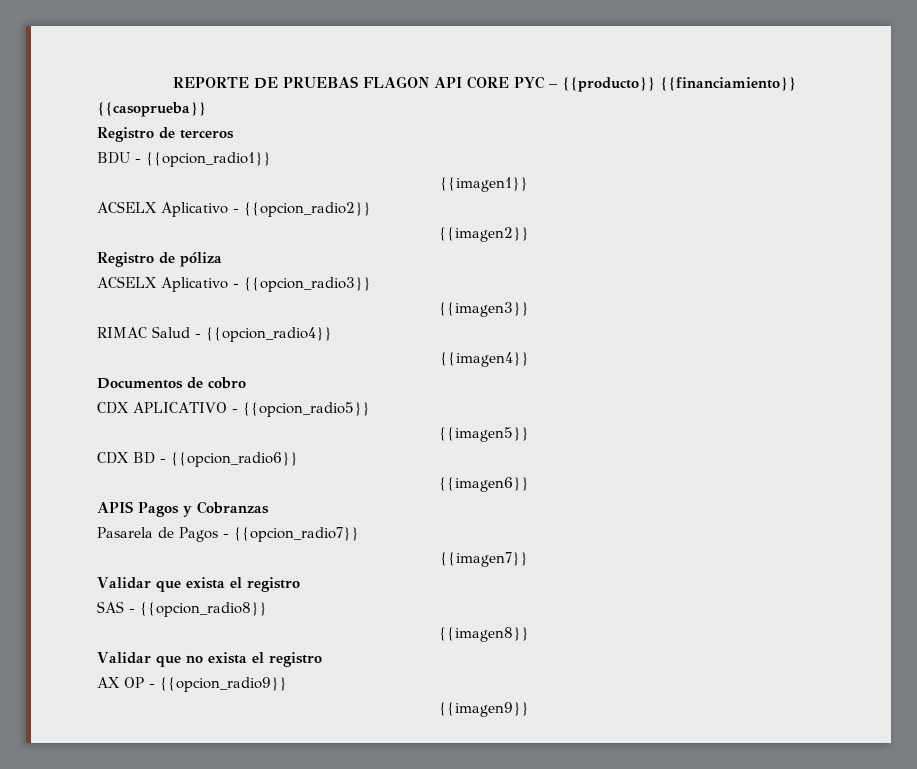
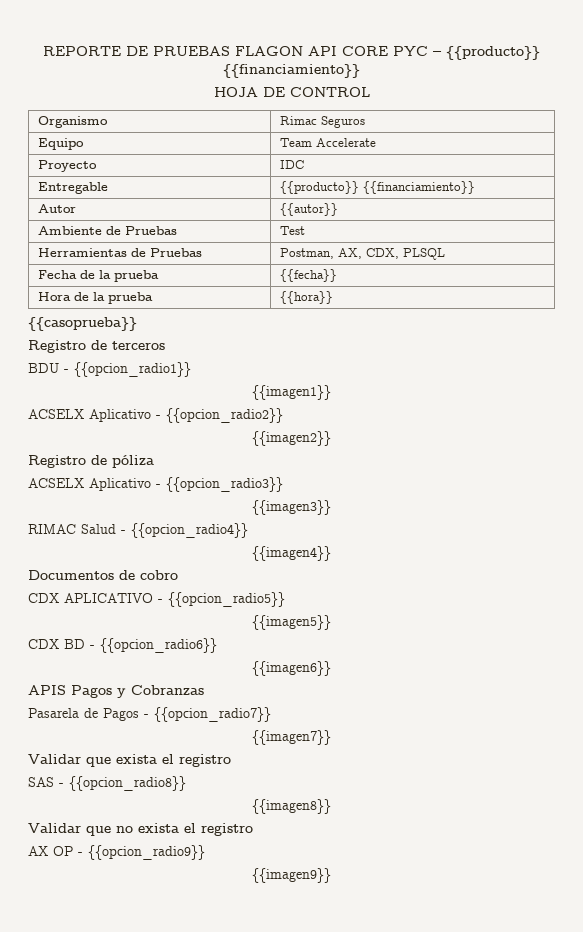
+ HOJA DE CONTROL
+ Organismo | Rimac Seguros
+ Equipo | Team Accelerate
+ Proyecto | IDC
+ Entregable | {{producto}} {{financiamiento}}
+ Autor | {{autor}}
+ Ambiente de Pruebas | Test
+ Herramientas de Pruebas | Postman, AX, CDX, PLSQL
+ Fecha de la prueba | {{fecha}}
+ Hora de la prueba | {{hora}}

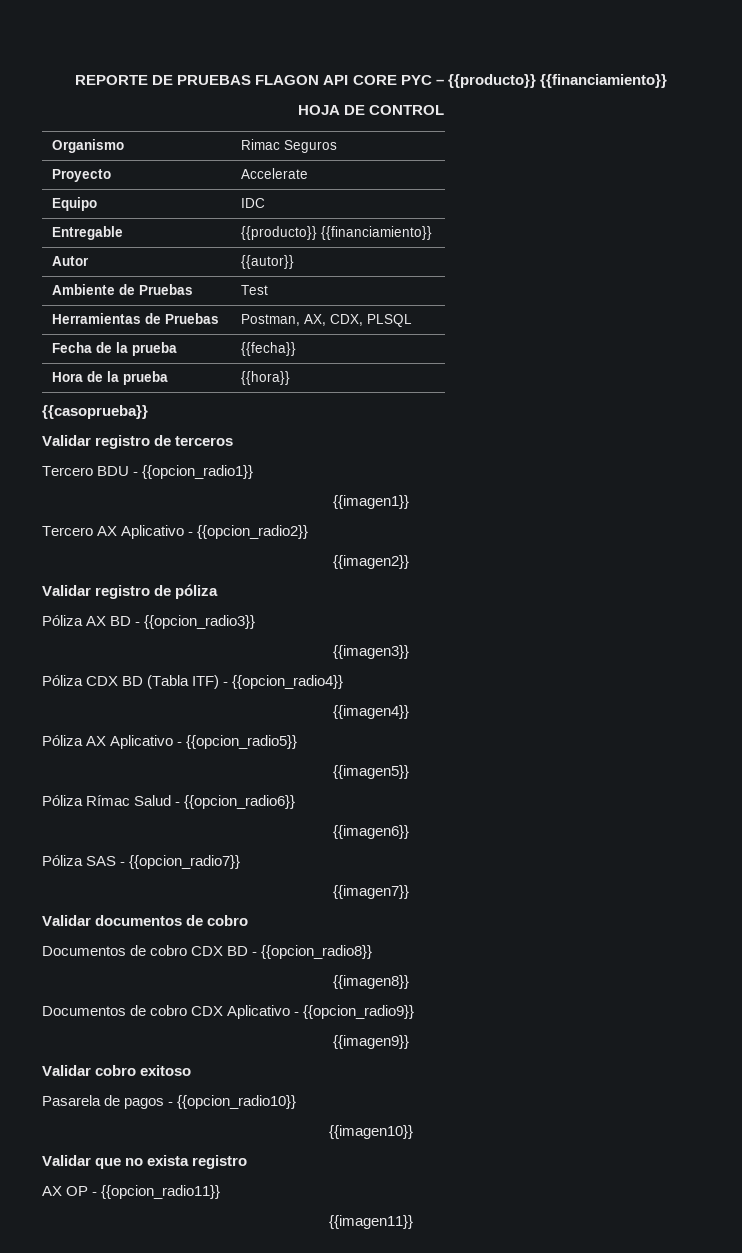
- Equipo | Team Accelerate
+ Proyecto | Accelerate
- Proyecto | IDC
+ Equipo | IDC
- Registro de terceros
+ Validar registro de terceros
- BDU - {{opcion_radio1}}
+ Tercero BDU - {{opcion_radio1}}
- ACSELX Aplicativo - {{opcion_radio2}}
+ Tercero AX Aplicativo - {{opcion_radio2}}
- Registro de póliza
+ Validar registro de póliza
- ACSELX Aplicativo - {{opcion_radio3}}
+ Póliza AX BD - {{opcion_radio3}}
- RIMAC Salud - {{opcion_radio4}}
+ Póliza CDX BD (Tabla ITF) - {{opcion_radio4}}
  {{imagen4}}
- Documentos de cobro
- CDX APLICATIVO - {{opcion_radio5}}
+ Póliza AX Aplicativo - {{opcion_radio5}}
- CDX BD - {{opcion_radio6}}
+ Póliza Rímac Salud - {{opcion_radio6}}
- APIS Pagos y Cobranzas
- Pasarela de Pagos - {{opcion_radio7}}
+ Póliza SAS - {{opcion_radio7}}
  {{imagen7}}
- Validar que exista el registro
- SAS - {{opcion_radio8}}
+ Validar documentos de cobro
+ Documentos de cobro CDX BD - {{opcion_radio8}}
  {{imagen8}}
+ Documentos de cobro CDX Aplicativo - {{opcion_radio9}}
+ {{imagen9}}
+ Validar cobro exitoso
+ Pasarela de pagos - {{opcion_radio10}}
+ {{imagen10}}
- Validar que no exista el registro
+ Validar que no exista registro
- AX OP - {{opcion_radio9}}
- {{imagen9}}
+ AX OP - {{opcion_radio11}}
+ {{imagen11}}

